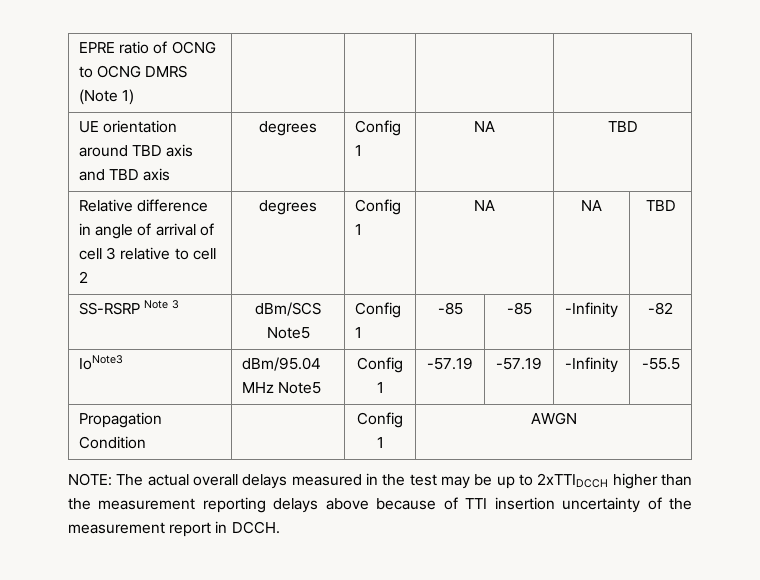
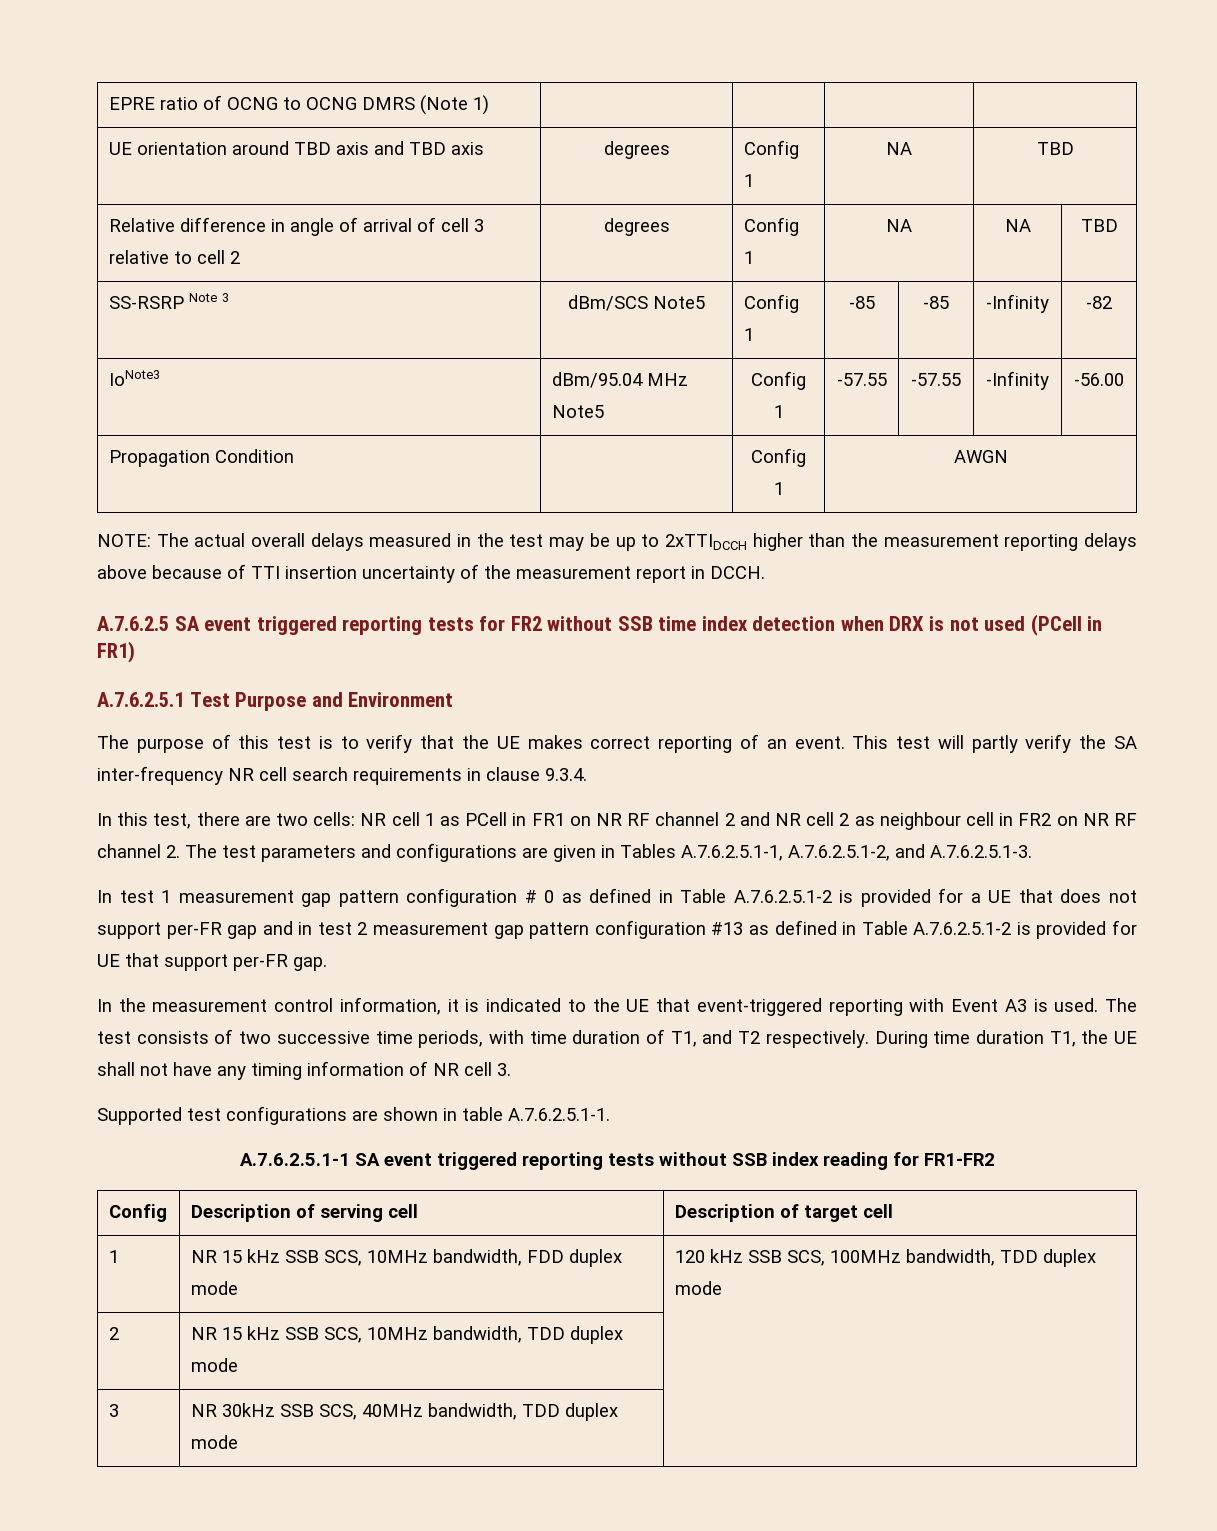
- IoNote3 | dBm/95.04 MHz Note5 | Config 1 | -57.19 | -57.19 | -Infinity | -55.5
+ IoNote3 | dBm/95.04 MHz Note5 | Config 1 | -57.55 | -57.55 | -Infinity | -56.00
+ A.7.6.2.5 SA event triggered reporting tests for FR2 without SSB time index detection when DRX is not used (PCell in FR1)
+ A.7.6.2.5.1 Test Purpose and Environment
+ The purpose of this test is to verify that the UE makes correct reporting of an event. This test will partly verify the SA inter-frequency NR cell search requirements in clause 9.3.4.
+ In this test, there are two cells: NR cell 1 as PCell in FR1 on NR RF channel 2 and NR cell 2 as neighbour cell in FR2 on NR RF channel 2. The test parameters and configurations are given in Tables A.7.6.2.5.1-1, A.7.6.2.5.1-2, and A.7.6.2.5.1-3.
+ In test 1 measurement gap pattern configuration # 0 as defined in Table A.7.6.2.5.1-2 is provided for a UE that does not support per-FR gap and in test 2 measurement gap pattern configuration #13 as defined in Table A.7.6.2.5.1-2 is provided for UE that support per-FR gap.
+ In the measurement control information, it is indicated to the UE that event-triggered reporting with Event A3 is used. The test consists of two successive time periods, with time duration of T1, and T2 respectively. During time duration T1, the UE shall not have any timing information of NR cell 3.
+ Supported test configurations are shown in table A.7.6.2.5.1-1.
+ A.7.6.2.5.1-1 SA event triggered reporting tests without SSB index reading for FR1-FR2
+ Config | Description of serving cell | Description of target cell
+ 1 | NR 15 kHz SSB SCS, 10MHz bandwidth, FDD duplex mode | 120 kHz SSB SCS, 100MHz bandwidth, TDD duplex mode
+ 2 | NR 15 kHz SSB SCS, 10MHz bandwidth, TDD duplex mode |
+ 3 | NR 30kHz SSB SCS, 40MHz bandwidth, TDD duplex mode |

